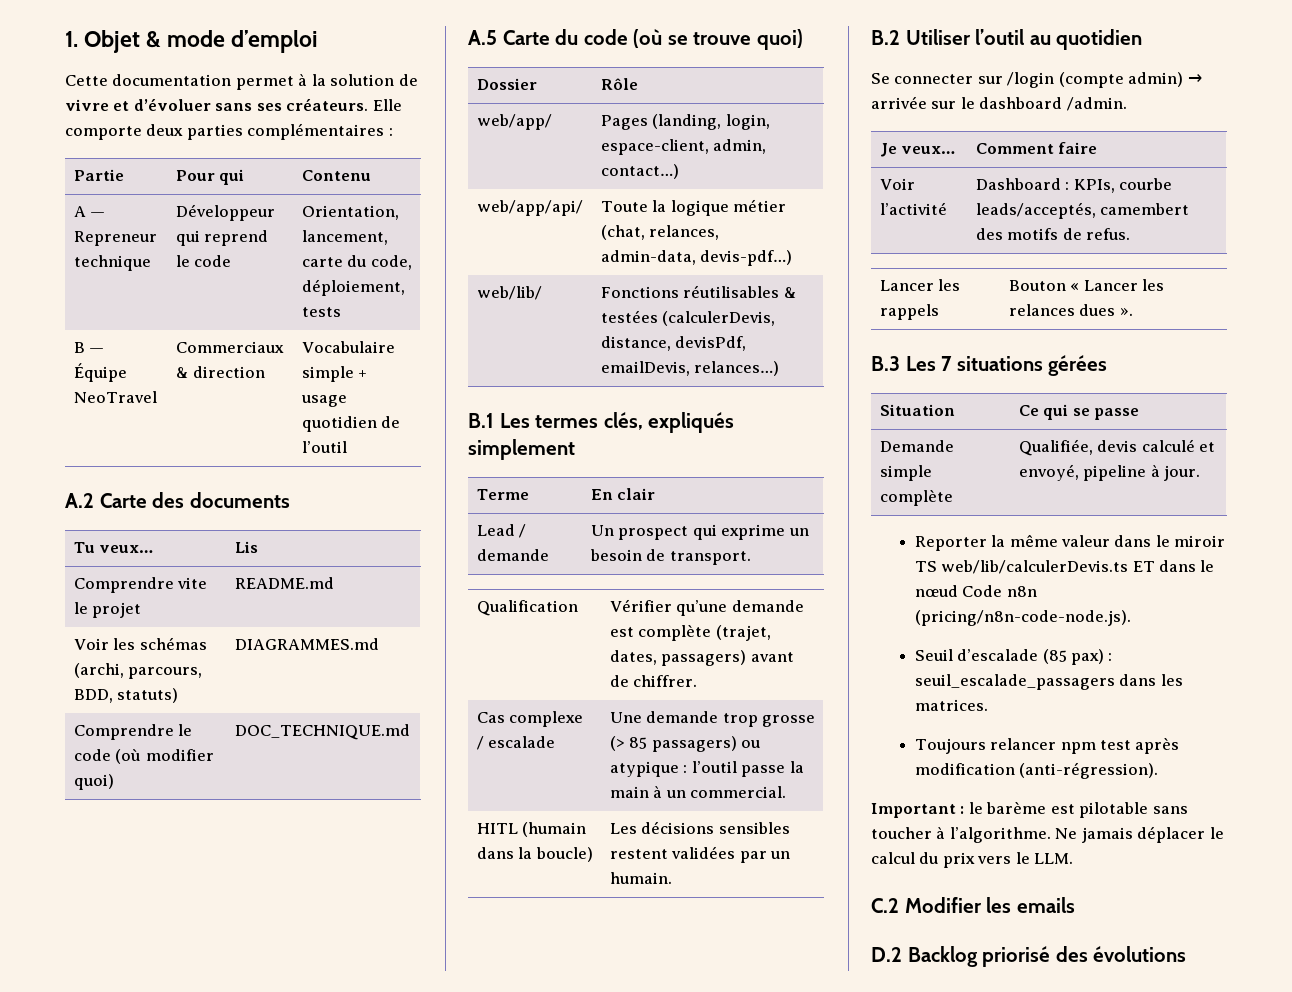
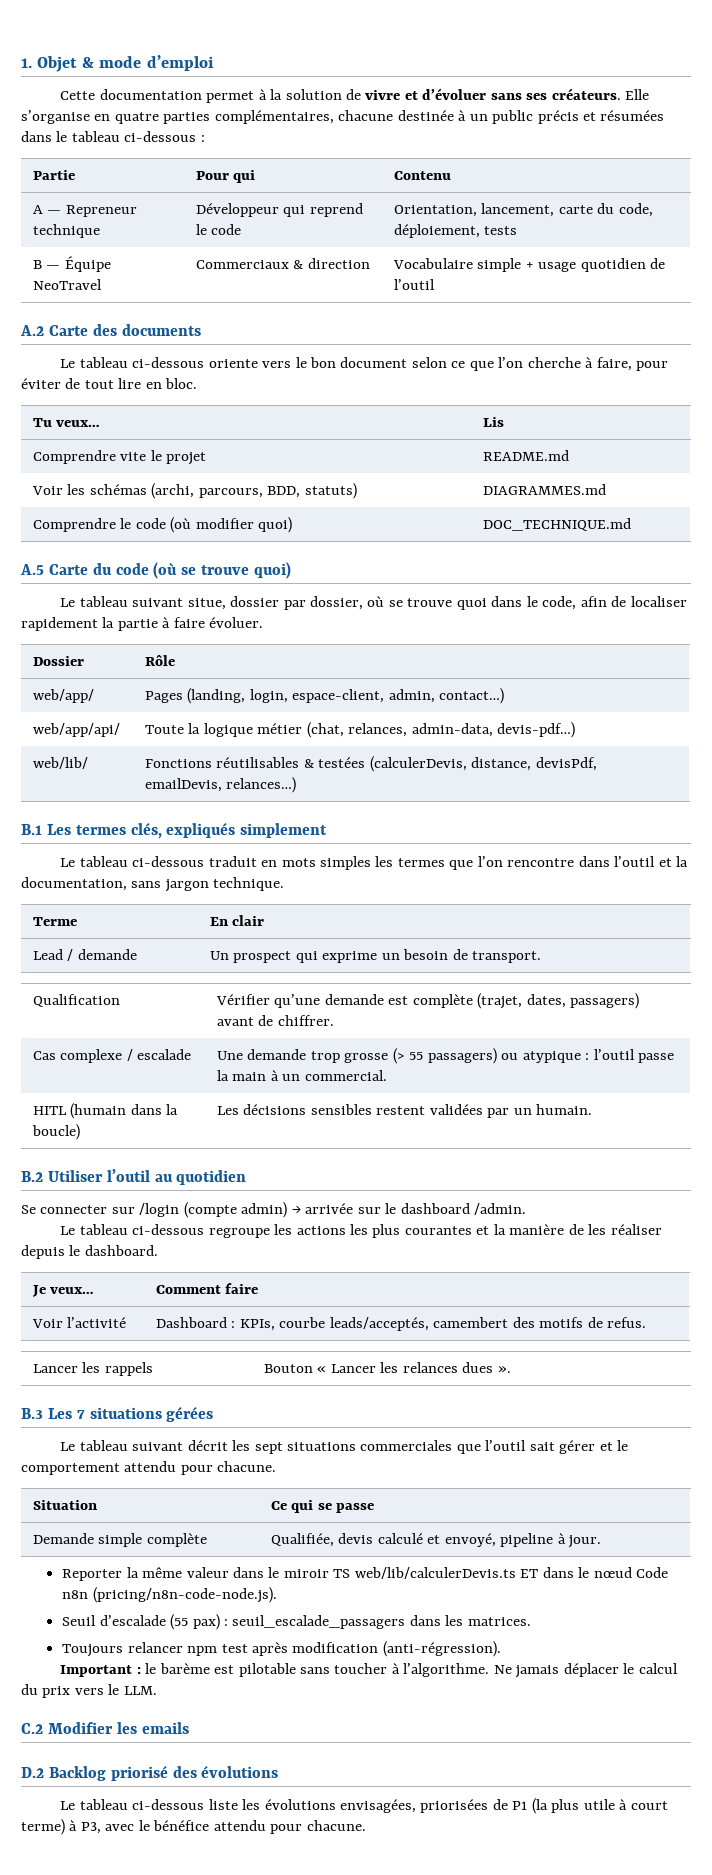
- Elle comporte deux parties complémentaires :
+ Elle s’organise en quatre parties complémentaires, chacune destinée à un public précis et résumées dans le tableau ci-dessous :
+ Le tableau ci-dessous oriente vers le bon document selon ce que l’on cherche à faire, pour éviter de tout lire en bloc.
+ Le tableau suivant situe, dossier par dossier, où se trouve quoi dans le code, afin de localiser rapidement la partie à faire évoluer.
+ Le tableau ci-dessous traduit en mots simples les termes que l’on rencontre dans l’outil et la documentation, sans jargon technique.
- Cas complexe / escalade | Une demande trop grosse (> 85 passagers) ou atypique : l’outil passe la main à un commercial.
+ Cas complexe / escalade | Une demande trop grosse (> 55 passagers) ou atypique : l’outil passe la main à un commercial.
+ Le tableau ci-dessous regroupe les actions les plus courantes et la manière de les réaliser depuis le dashboard.
+ Le tableau suivant décrit les sept situations commerciales que l’outil sait gérer et le comportement attendu pour chacune.
- Seuil d’escalade (85 pax) : seuil_escalade_passagers dans les matrices.
+ Seuil d’escalade (55 pax) : seuil_escalade_passagers dans les matrices.
+ Le tableau ci-dessous liste les évolutions envisagées, priorisées de P1 (la plus utile à court terme) à P3, avec le bénéfice attendu pour chacune.

